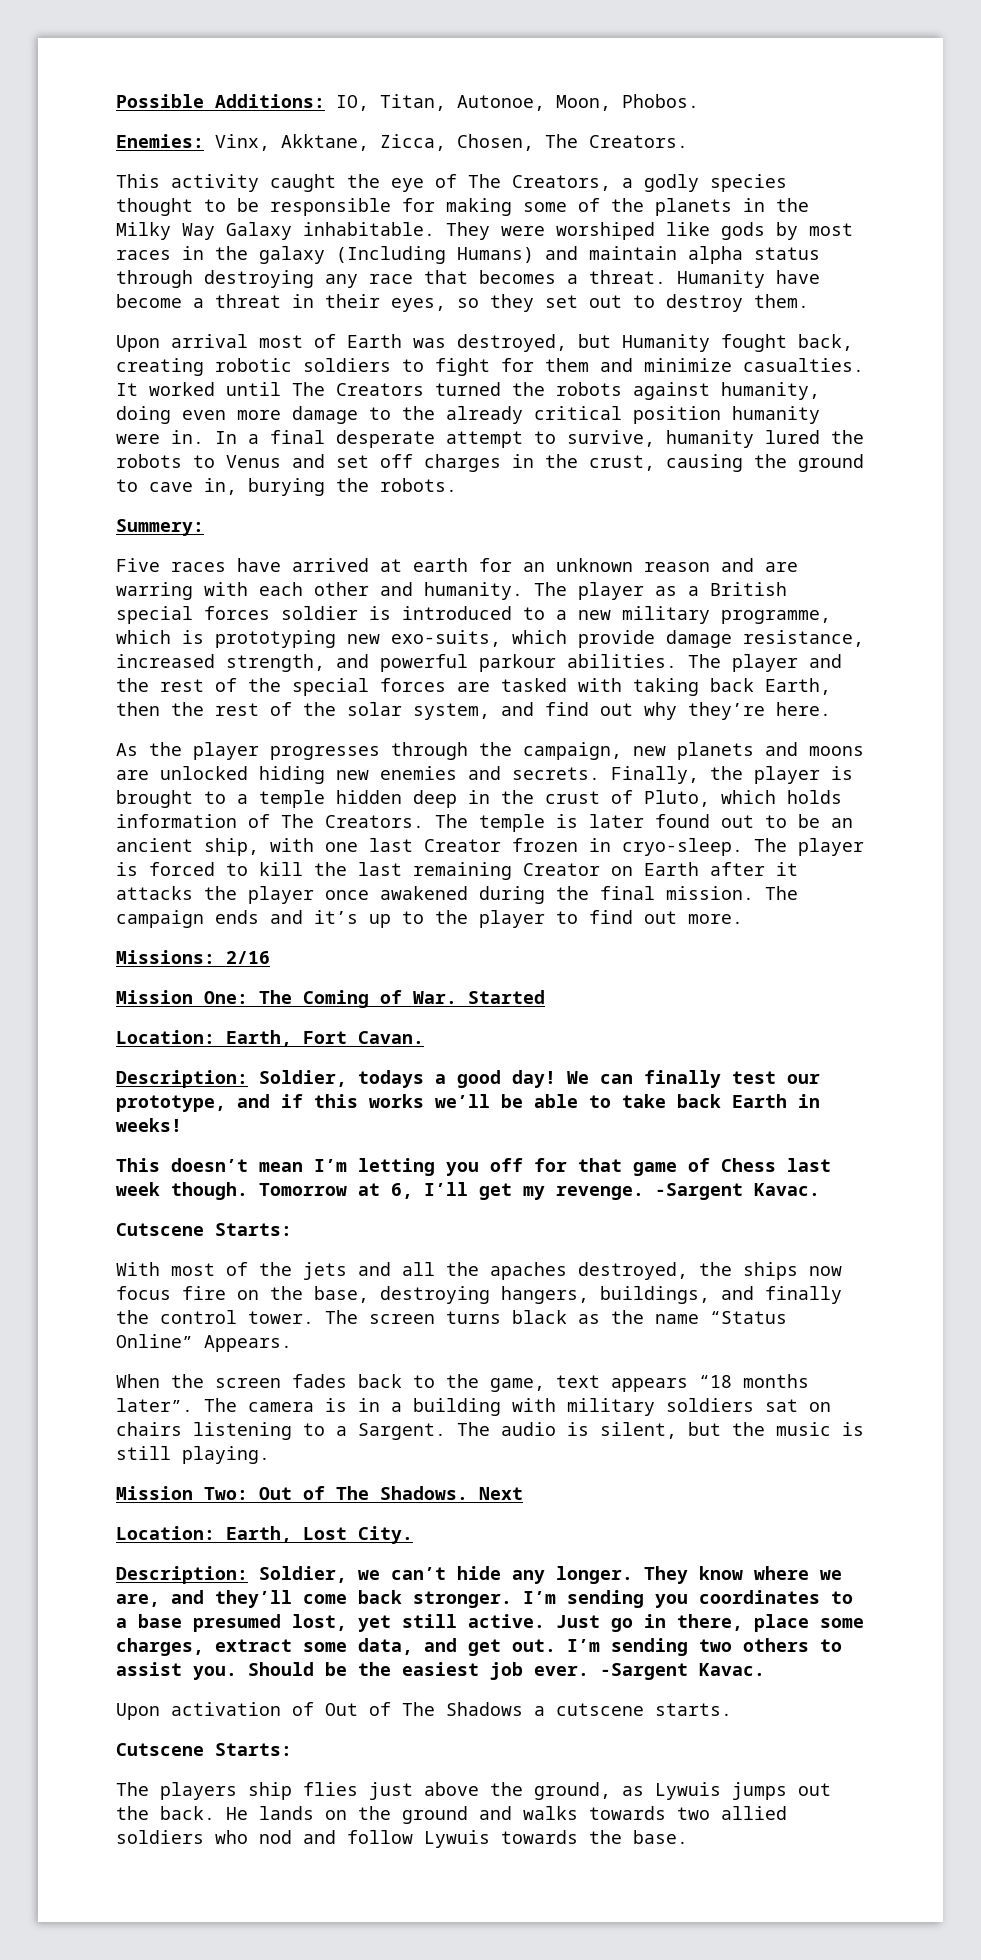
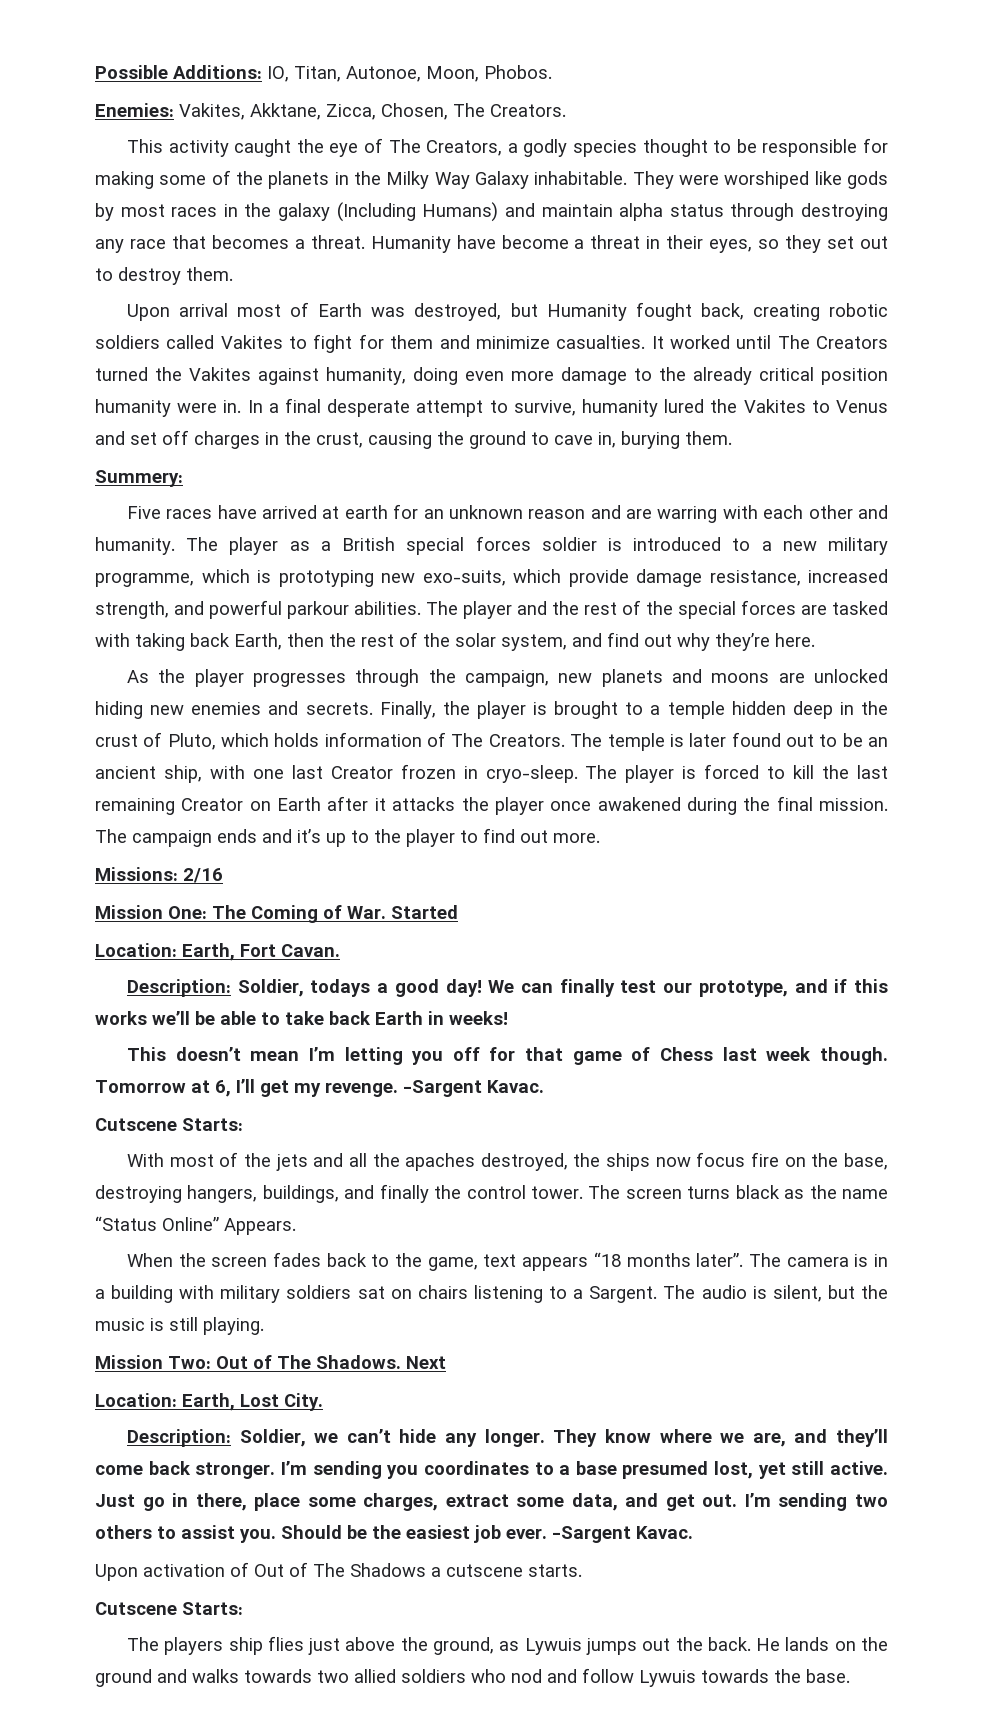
- Enemies: Vinx, Akktane, Zicca, Chosen, The Creators.
+ Enemies: Vakites, Akktane, Zicca, Chosen, The Creators.
- Upon arrival most of Earth was destroyed, but Humanity fought back, creating robotic soldiers to fight for them and minimize casualties.
+ Upon arrival most of Earth was destroyed, but Humanity fought back, creating robotic soldiers called Vakites to fight for them and minimize casualties.
- It worked until The Creators turned the robots against humanity, doing even more damage to the already critical position humanity were in.
+ It worked until The Creators turned the Vakites against humanity, doing even more damage to the already critical position humanity were in.
- In a final desperate attempt to survive, humanity lured the robots to Venus and set off charges in the crust, causing the ground to cave in, burying the robots.
+ In a final desperate attempt to survive, humanity lured the Vakites to Venus and set off charges in the crust, causing the ground to cave in, burying them.

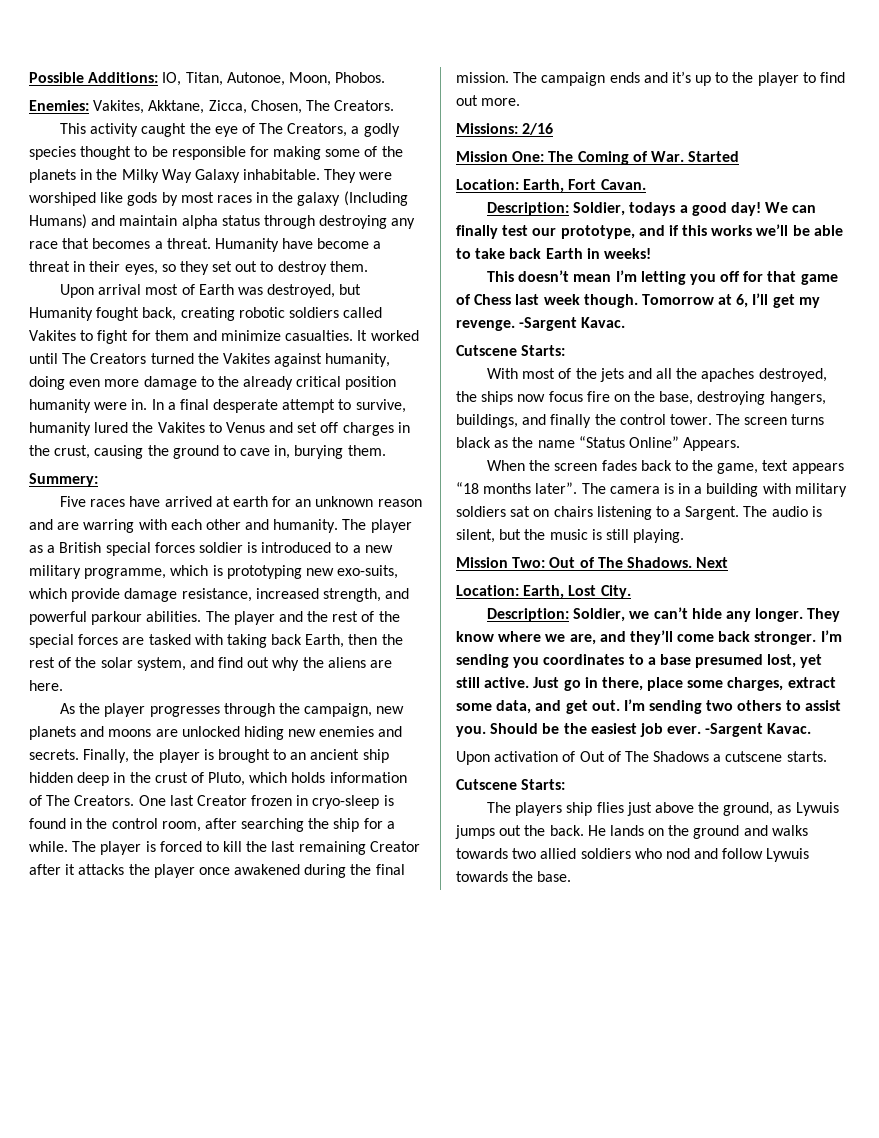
- The player and the rest of the special forces are tasked with taking back Earth, then the rest of the solar system, and find out why they’re here.
+ The player and the rest of the special forces are tasked with taking back Earth, then the rest of the solar system, and find out why the aliens are here.
- Finally, the player is brought to a temple hidden deep in the crust of Pluto, which holds information of The Creators.
+ Finally, the player is brought to an ancient ship hidden deep in the crust of Pluto, which holds information of The Creators.
- The temple is later found out to be an ancient ship, with one last Creator frozen in cryo-sleep.
+ One last Creator frozen in cryo-sleep is found in the control room, after searching the ship for a while.
- The player is forced to kill the last remaining Creator on Earth after it attacks the player once awakened during the final mission.
+ The player is forced to kill the last remaining Creator after it attacks the player once awakened during the final mission.

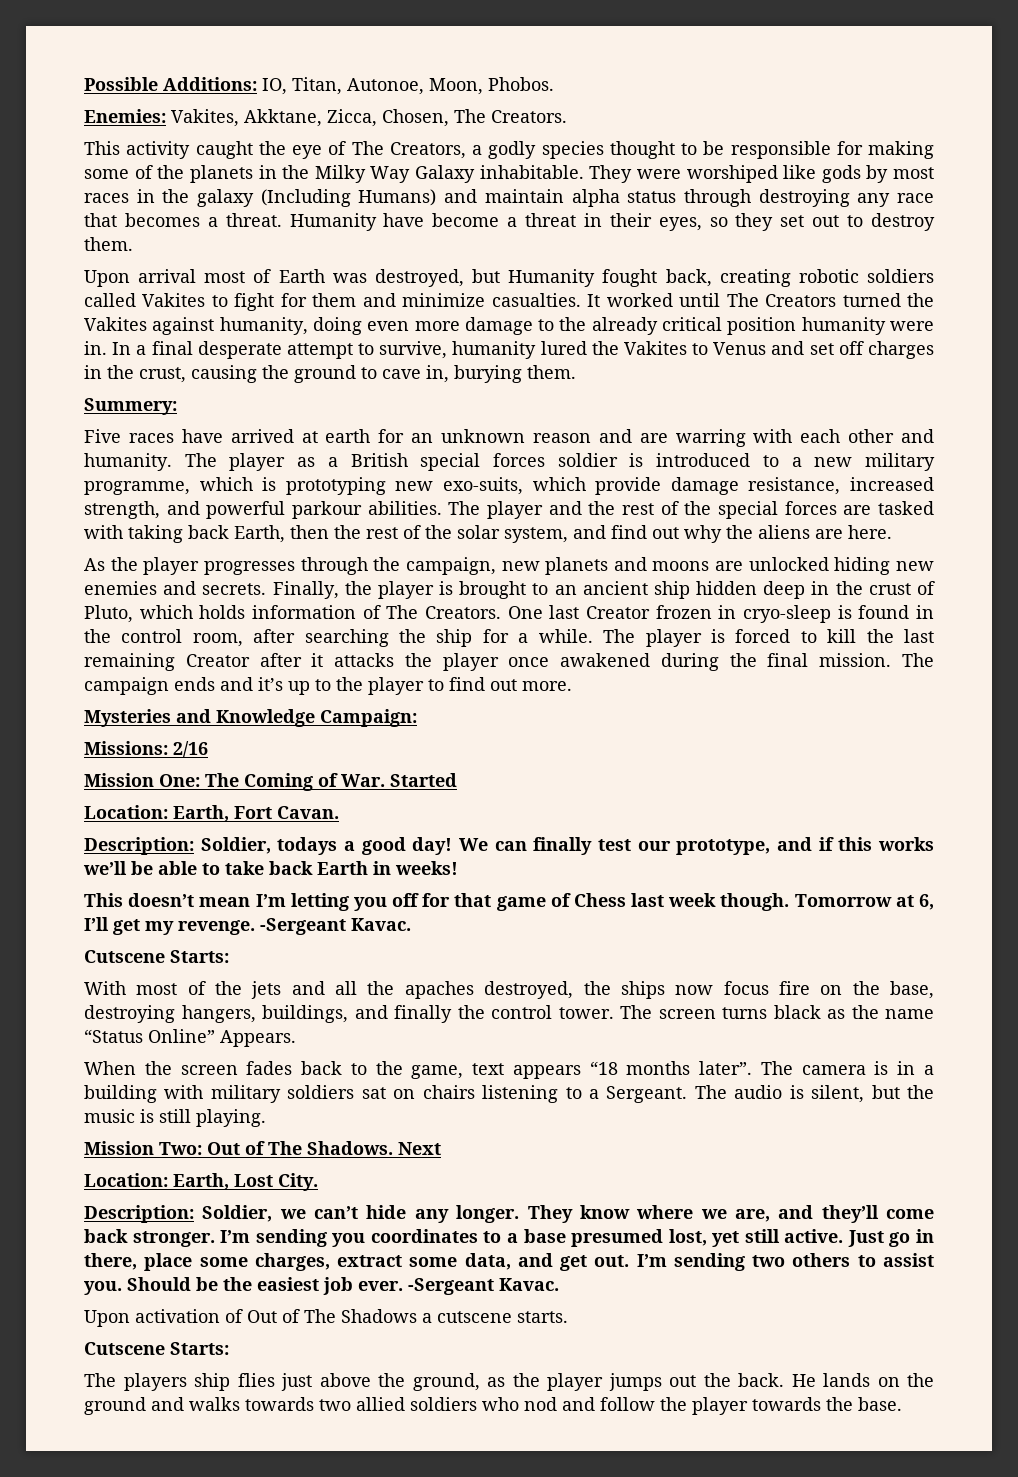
+ Mysteries and Knowledge Campaign:
- Tomorrow at 6, I’ll get my revenge. -Sargent Kavac.
+ Tomorrow at 6, I’ll get my revenge. -Sergeant Kavac.
- The camera is in a building with military soldiers sat on chairs listening to a Sargent.
+ The camera is in a building with military soldiers sat on chairs listening to a Sergeant.
- Should be the easiest job ever. -Sargent Kavac.
+ Should be the easiest job ever. -Sergeant Kavac.
- The players ship flies just above the ground, as Lywuis jumps out the back.
+ The players ship flies just above the ground, as the player jumps out the back.
- He lands on the ground and walks towards two allied soldiers who nod and follow Lywuis towards the base.
+ He lands on the ground and walks towards two allied soldiers who nod and follow the player towards the base.

